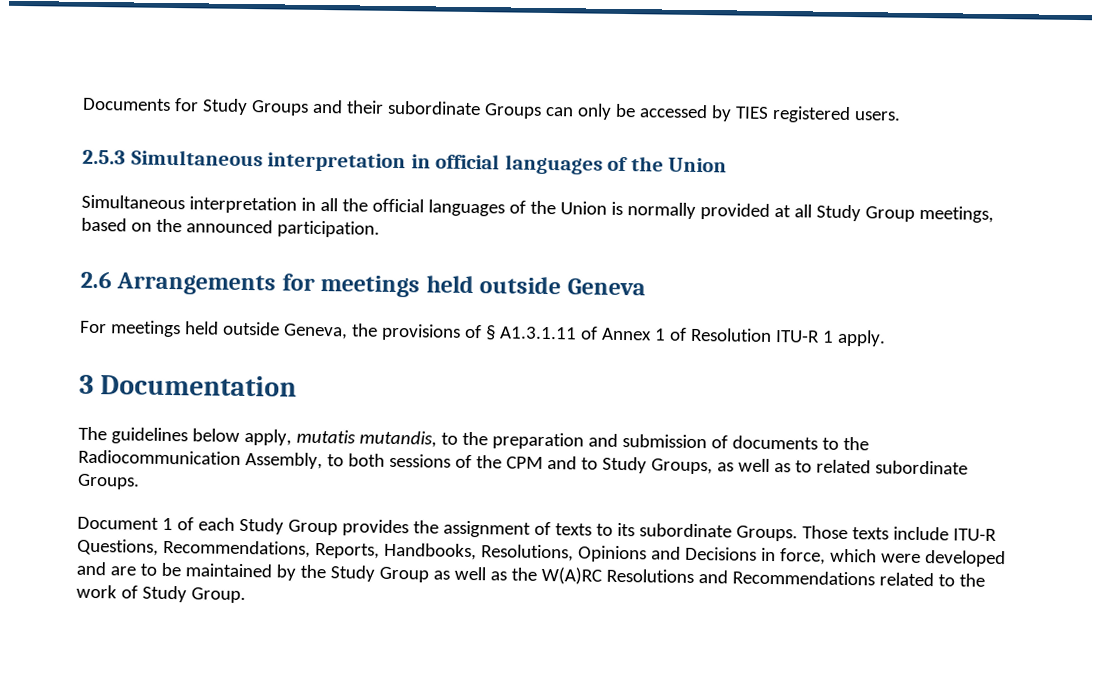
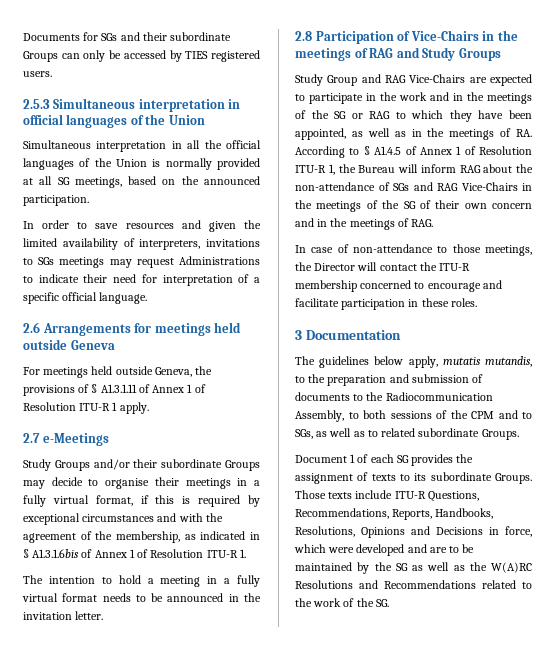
- Documents for Study Groups and their subordinate Groups can only be accessed by TIES registered users.
+ Documents for SGs and their subordinate Groups can only be accessed by TIES registered users.
- Simultaneous interpretation in all the official languages of the Union is normally provided at all Study Group meetings, based on the announced participation.
+ Simultaneous interpretation in all the official languages of the Union is normally provided at all SG meetings, based on the announced participation.
+ In order to save resources and given the limited availability of interpreters, invitations to SGs meetings may request Administrations to indicate their need for interpretation of a specific official language.
+ 2.7 e-Meetings
+ Study Groups and/or their subordinate Groups may decide to organise their meetings in a fully virtual format, if this is required by exceptional circumstances and with the agreement of the membership, as indicated in § A1.3.1.6bis of Annex 1 of Resolution ITU-R 1.
+ The intention to hold a meeting in a fully virtual format needs to be announced in the invitation letter.
+ 2.8 Participation of Vice-Chairs in the meetings of RAG and Study Groups
+ Study Group and RAG Vice-Chairs are expected to participate in the work and in the meetings of the SG or RAG to which they have been appointed, as well as in the meetings of RA. According to § A1.4.5 of Annex 1 of Resolution ITU-R 1, the Bureau will inform RAG about the non-attendance of SGs and RAG Vice-Chairs in the meetings of the SG of their own concern and in the meetings of RAG.
+ In case of non-attendance to those meetings, the Director will contact the ITU-R membership concerned to encourage and facilitate participation in these roles.
- The guidelines below apply, mutatis mutandis, to the preparation and submission of documents to the Radiocommunication Assembly, to both sessions of the CPM and to Study Groups, as well as to related subordinate Groups.
+ The guidelines below apply, mutatis mutandis, to the preparation and submission of documents to the Radiocommunication Assembly, to both sessions of the CPM and to SGs, as well as to related subordinate Groups.
- Document 1 of each Study Group provides the assignment of texts to its subordinate Groups.
+ Document 1 of each SG provides the assignment of texts to its subordinate Groups.
- Those texts include ITU-R Questions, Recommendations, Reports, Handbooks, Resolutions, Opinions and Decisions in force, which were developed and are to be maintained by the Study Group as well as the W(A)RC Resolutions and Recommendations related to the work of Study Group.
+ Those texts include ITU-R Questions, Recommendations, Reports, Handbooks, Resolutions, Opinions and Decisions in force, which were developed and are to be maintained by the SG as well as the W(A)RC Resolutions and Recommendations related to the work of the SG.

